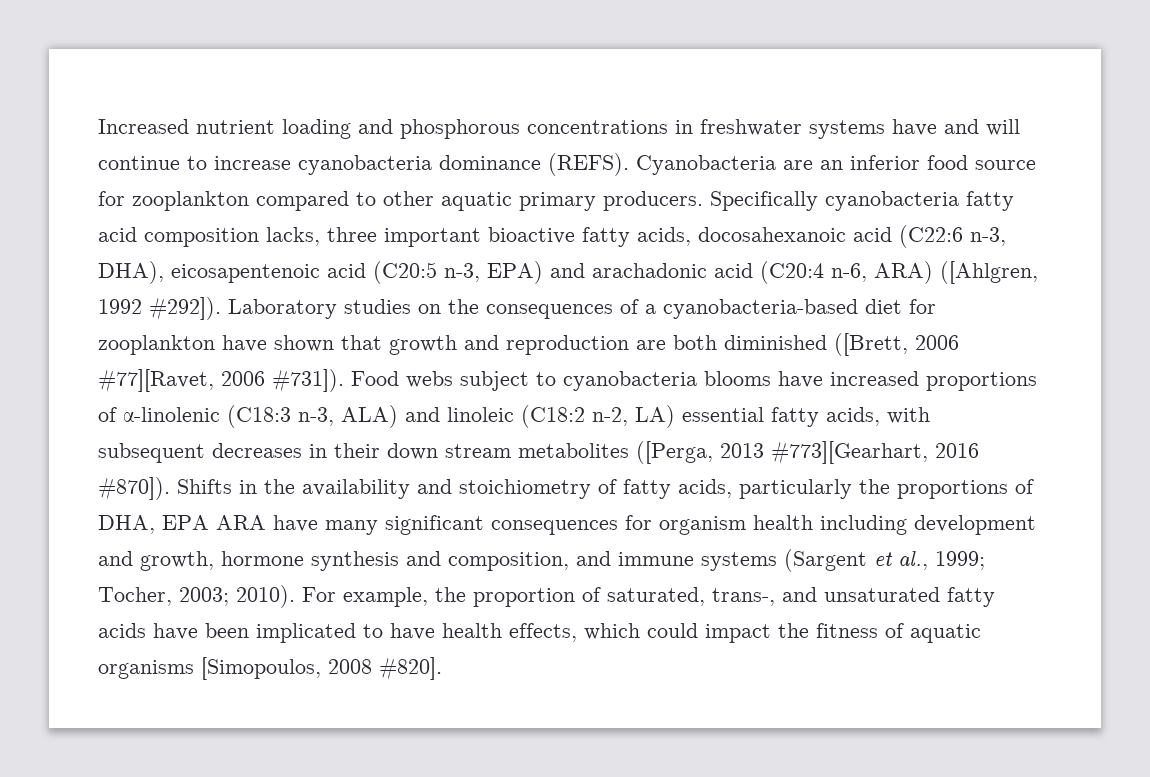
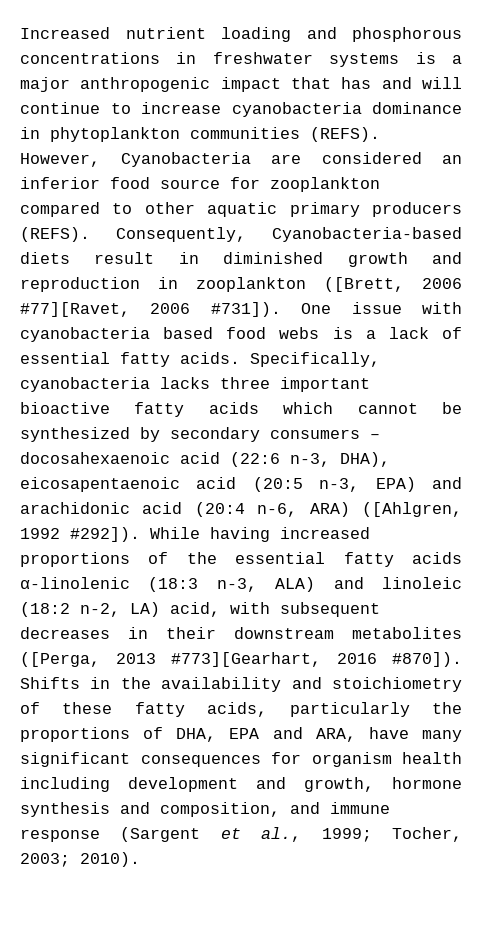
- Increased nutrient loading and phosphorous concentrations in freshwater systems have and will continue to increase cyanobacteria dominance (REFS). Cyanobacteria are an inferior food source for zooplankton compared to other aquatic primary producers. Specifically cyanobacteria fatty acid composition lacks, three important bioactive fatty acids, docosahexanoic acid (C22:6 n-3, DHA), eicosapentenoic acid (C20:5 n-3, EPA) and arachadonic acid (C20:4 n-6, ARA) ([Ahlgren, 1992 #292]).
+ Increased nutrient loading and phosphorous concentrations in freshwater systems is a major anthropogenic impact that has and will continue to increase cyanobacteria dominance in phytoplankton communities (REFS). However, Cyanobacteria are considered an inferior food source for zooplankton compared to other aquatic primary producers (REFS). Consequently, Cyanobacteria-based diets result in diminished growth and reproduction in zooplankton ([Brett, 2006 #77][Ravet, 2006 #731]). One issue with cyanobacteria based food webs is a lack of essential fatty acids. Specifically, cyanobacteria lacks three important bioactive fatty acids which cannot be synthesized by secondary consumers – docosahexaenoic acid (22:6 n-3, DHA), eicosapentaenoic acid (20:5 n-3, EPA) and arachidonic acid (20:4 n-6, ARA) ([Ahlgren, 1992 #292]).
- Laboratory studies on the consequences of a cyanobacteria-based diet for zooplankton have shown that growth and reproduction are both diminished ([Brett, 2006 #77][Ravet, 2006 #731]). Food webs subject to cyanobacteria blooms have increased proportions of α-linolenic (C18:3 n-3, ALA) and linoleic (C18:2 n-2, LA) essential fatty acids, with subsequent decreases in their down stream metabolites ([Perga, 2013 #773][Gearhart, 2016 #870]).
+ While having increased proportions of the essential fatty acids α-linolenic (18:3 n-3, ALA) and linoleic (18:2 n-2, LA) acid, with subsequent decreases in their downstream metabolites ([Perga, 2013 #773][Gearhart, 2016 #870]).
- Shifts in the availability and stoichiometry of fatty acids, particularly the proportions of DHA, EPA ARA have many significant consequences for organism health including development and growth, hormone synthesis and composition, and immune systems (Sargent et al., 1999; Tocher, 2003; 2010). For example, the proportion of saturated, trans-, and unsaturated fatty acids have been implicated to have health effects, which could impact the fitness of aquatic organisms [Simopoulos, 2008 #820].
+ Shifts in the availability and stoichiometry of these fatty acids, particularly the proportions of DHA, EPA and ARA, have many significant consequences for organism health including development and growth, hormone synthesis and composition, and immune response (Sargent et al., 1999; Tocher, 2003; 2010).

